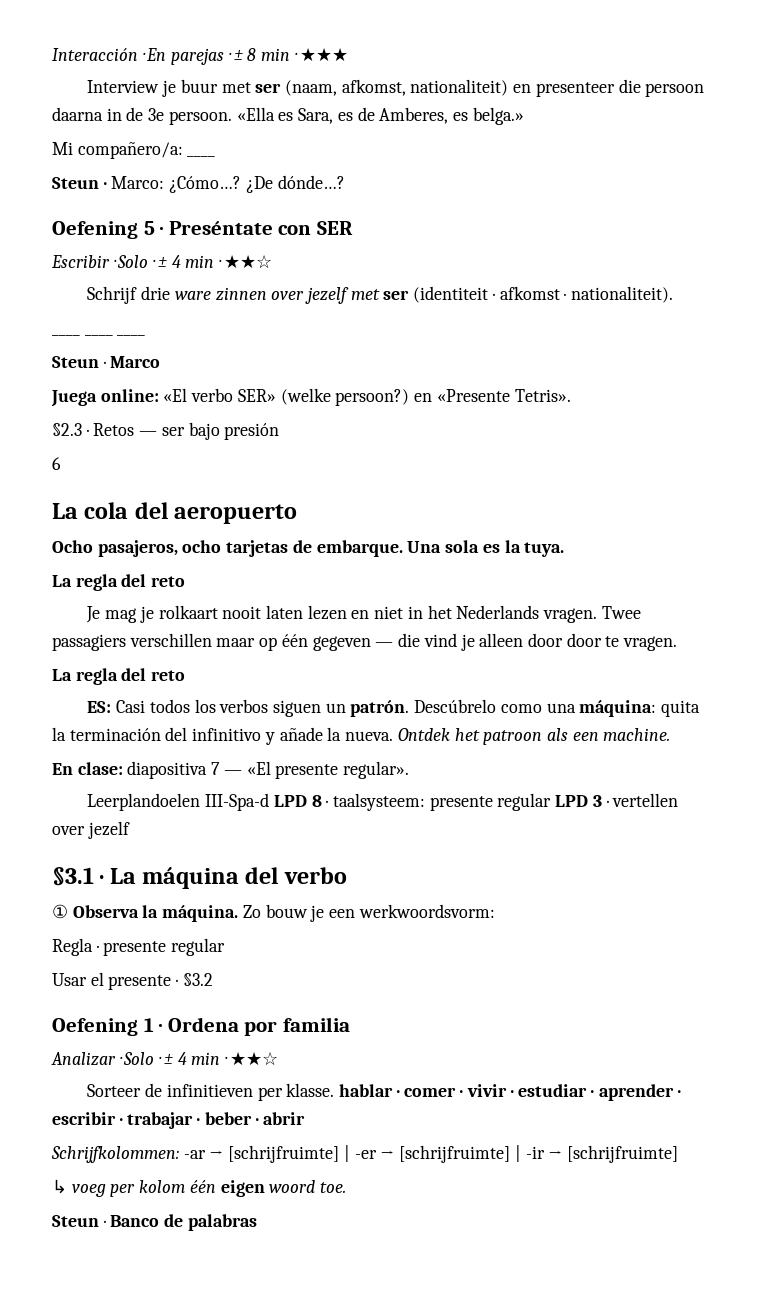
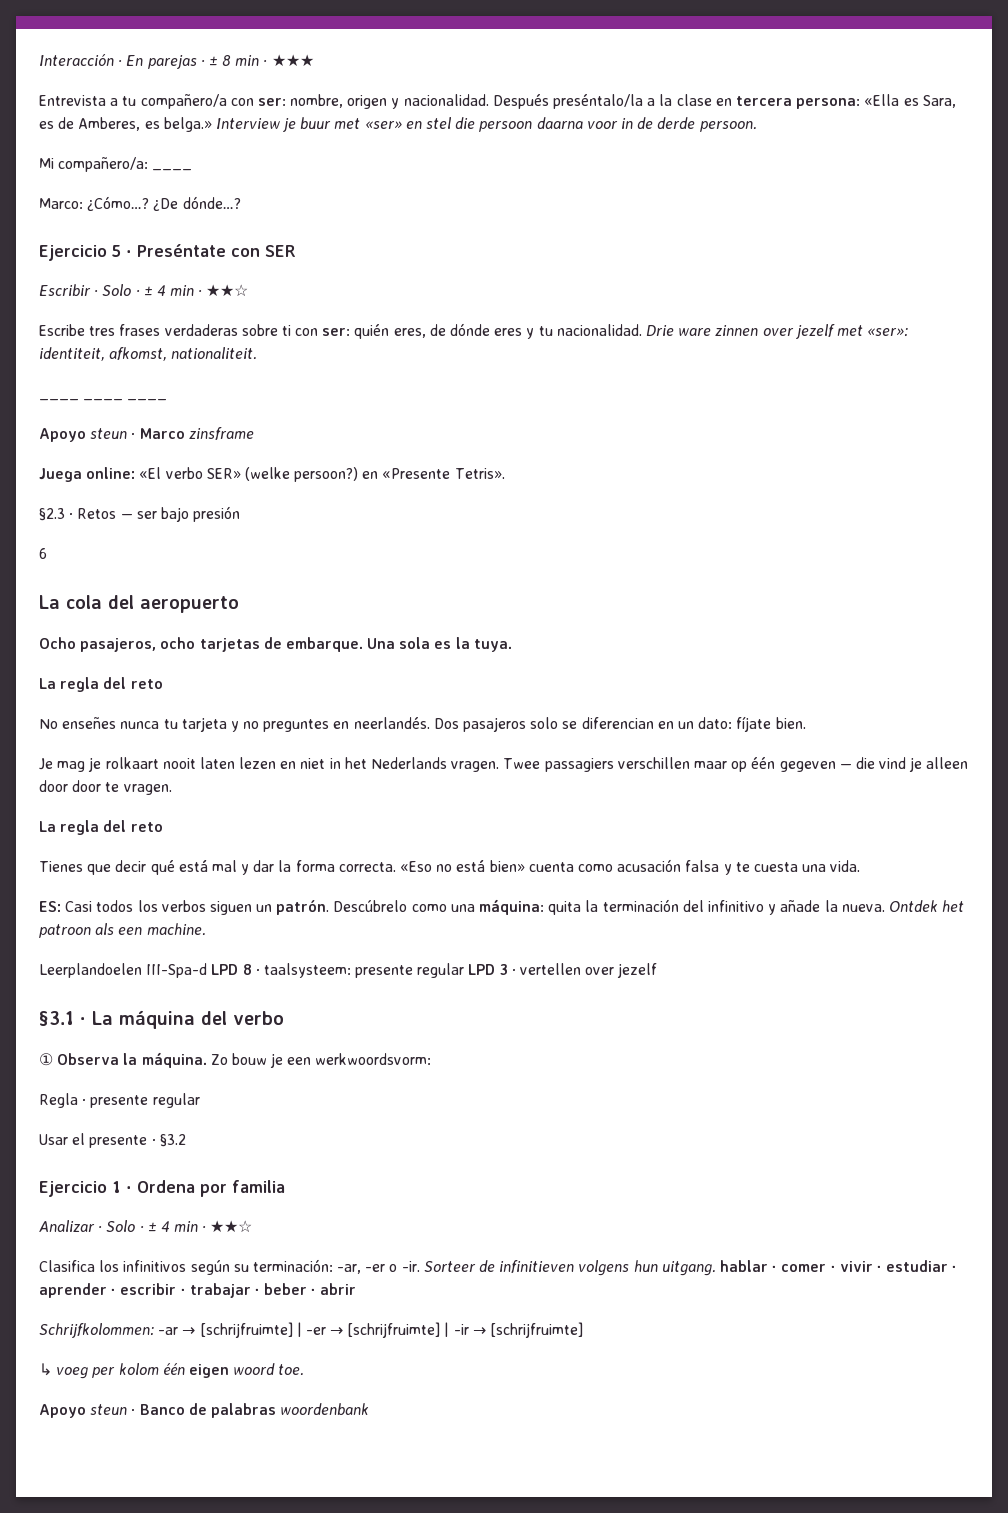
- Interview je buur met ser (naam, afkomst, nationaliteit) en presenteer die persoon daarna in de 3e persoon. «Ella es Sara, es de Amberes, es belga.»
+ Entrevista a tu compañero/a con ser: nombre, origen y nacionalidad. Después preséntalo/la a la clase en tercera persona: «Ella es Sara, es de Amberes, es belga.» Interview je buur met «ser» en stel die persoon daarna voor in de derde persoon.
- Steun · Marco: ¿Cómo…?
+ Marco: ¿Cómo…?
- Oefening 5 · Preséntate con SER
+ Ejercicio 5 · Preséntate con SER
- Schrijf drie ware zinnen over jezelf met ser (identiteit · afkomst · nationaliteit).
+ Escribe tres frases verdaderas sobre ti con ser: quién eres, de dónde eres y tu nacionalidad. Drie ware zinnen over jezelf met «ser»: identiteit, afkomst, nationaliteit.
- Steun · Marco
+ Apoyo steun · Marco zinsframe
+ No enseñes nunca tu tarjeta y no preguntes en neerlandés. Dos pasajeros solo se diferencian en un dato: fíjate bien.
+ Tienes que decir qué está mal y dar la forma correcta. «Eso no está bien» cuenta como acusación falsa y te cuesta una vida.
- En clase: diapositiva 7 — «El presente regular».
- Oefening 1 · Ordena por familia
+ Ejercicio 1 · Ordena por familia
- Sorteer de infinitieven per klasse. hablar · comer · vivir · estudiar · aprender · escribir · trabajar · beber · abrir
+ Clasifica los infinitivos según su terminación: -ar, -er o -ir. Sorteer de infinitieven volgens hun uitgang. hablar · comer · vivir · estudiar · aprender · escribir · trabajar · beber · abrir
- Steun · Banco de palabras
+ Apoyo steun · Banco de palabras woordenbank

